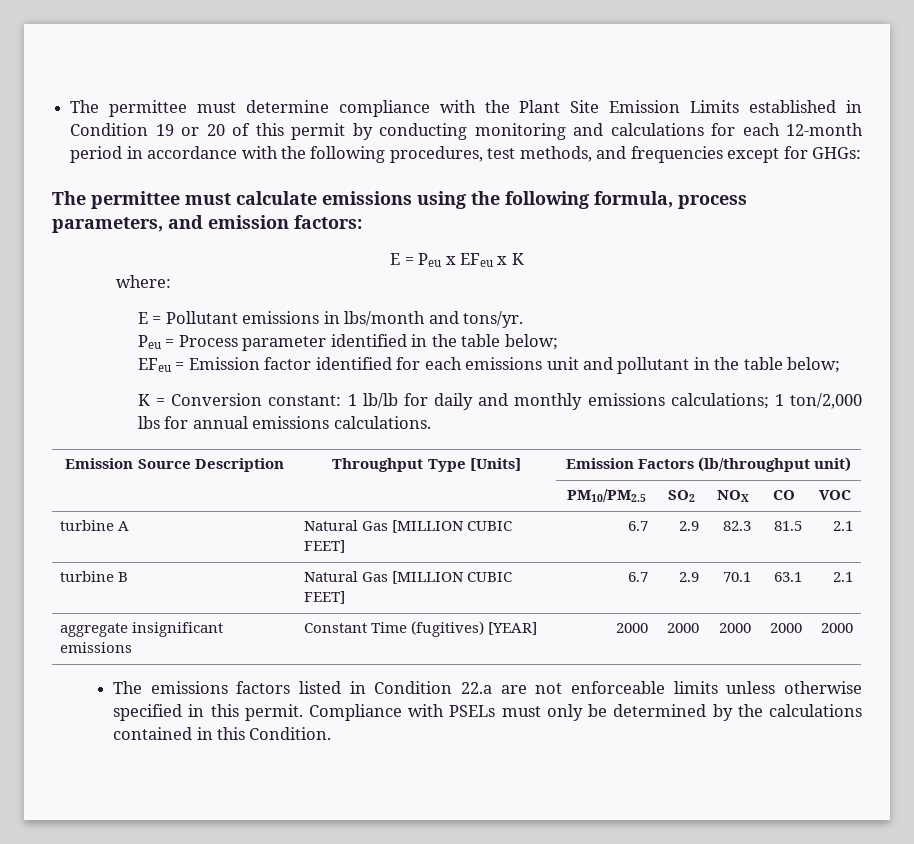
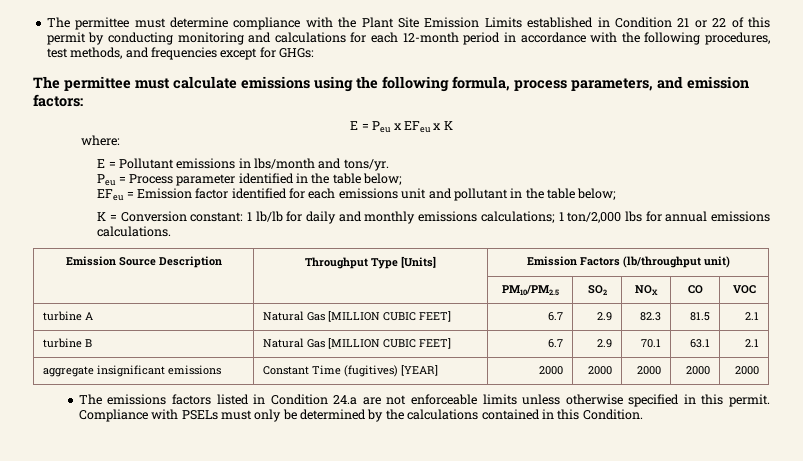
- The permittee must determine compliance with the Plant Site Emission Limits established in Condition 19 or 20 of this permit by conducting monitoring and calculations for each 12-month period in accordance with the following procedures, test methods, and frequencies except for GHGs:
+ The permittee must determine compliance with the Plant Site Emission Limits established in Condition 21 or 22 of this permit by conducting monitoring and calculations for each 12-month period in accordance with the following procedures, test methods, and frequencies except for GHGs:
- The emissions factors listed in Condition 22.a are not enforceable limits unless otherwise specified in this permit.
+ The emissions factors listed in Condition 24.a are not enforceable limits unless otherwise specified in this permit.

